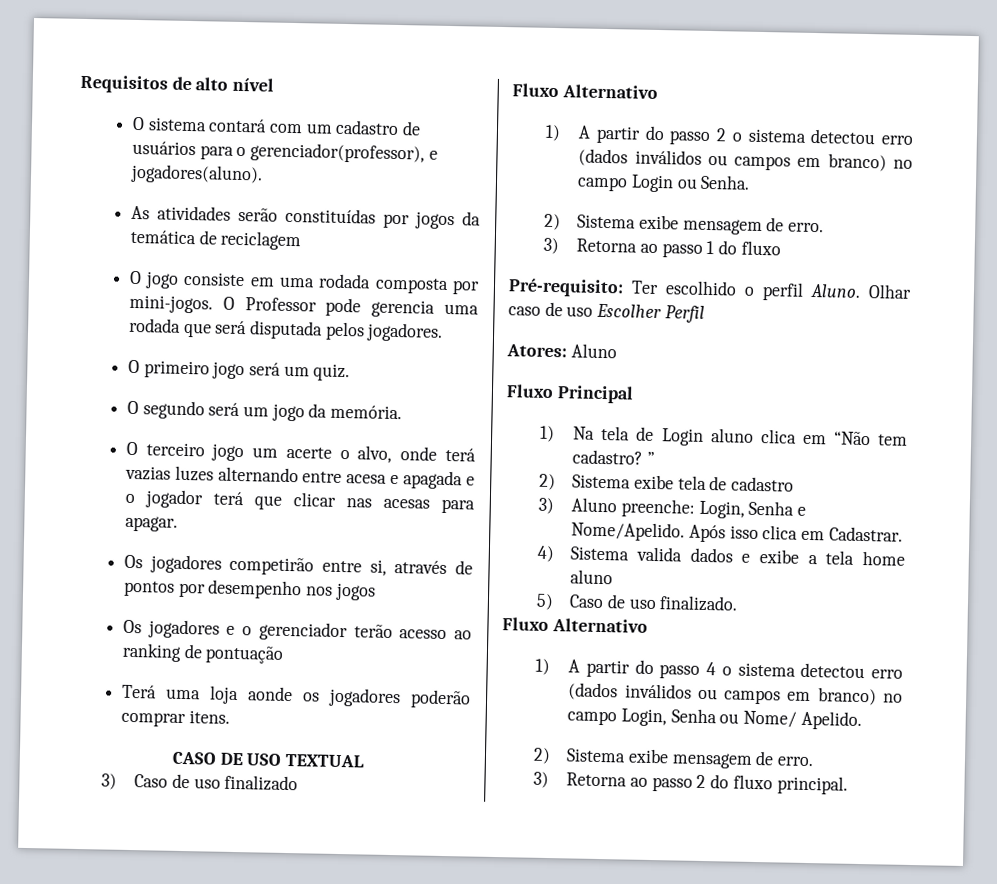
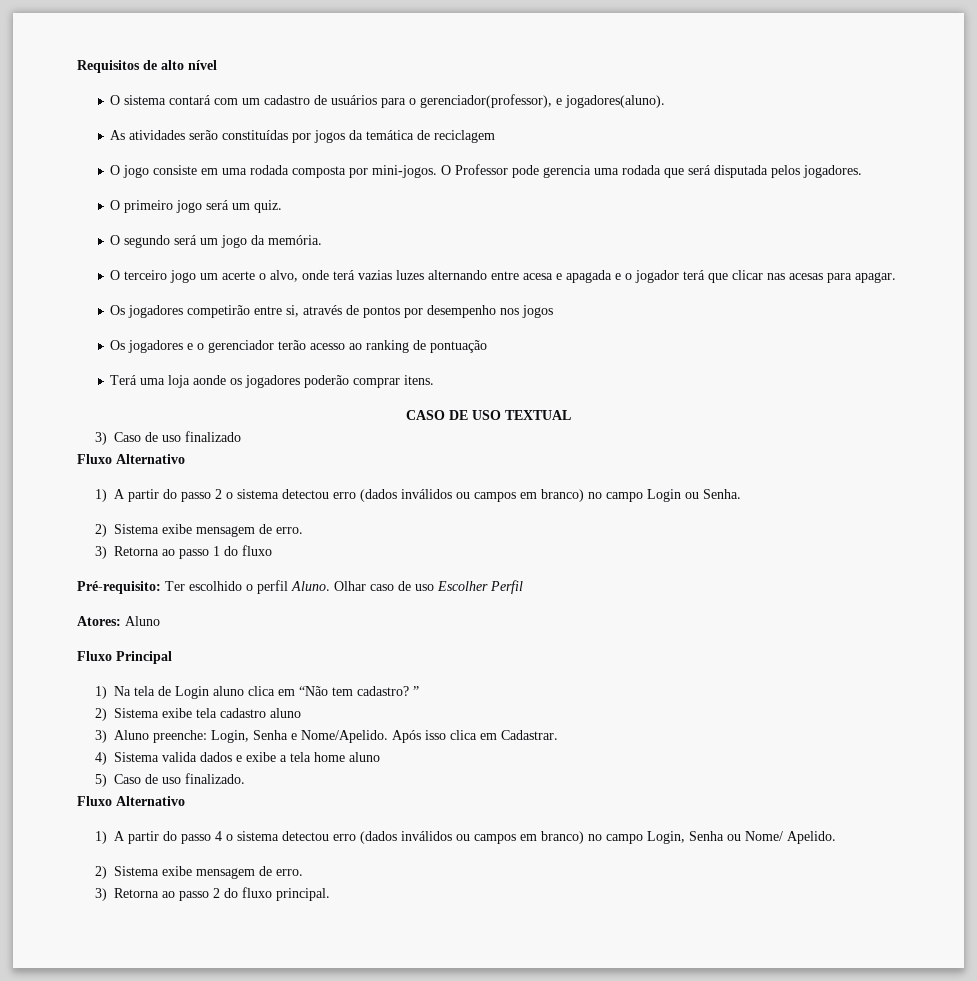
- 2) Sistema exibe tela de cadastro
+ 2) Sistema exibe tela cadastro aluno

